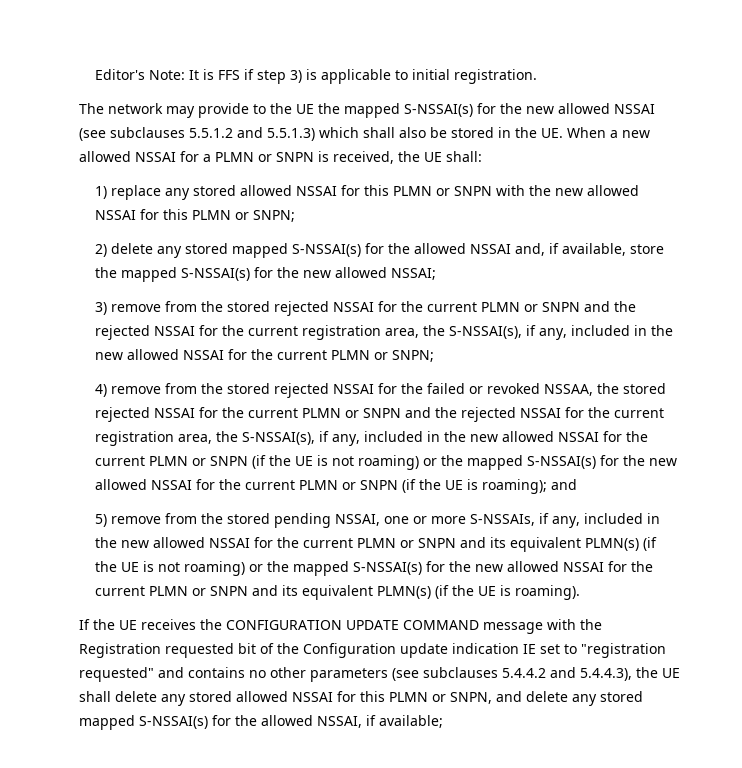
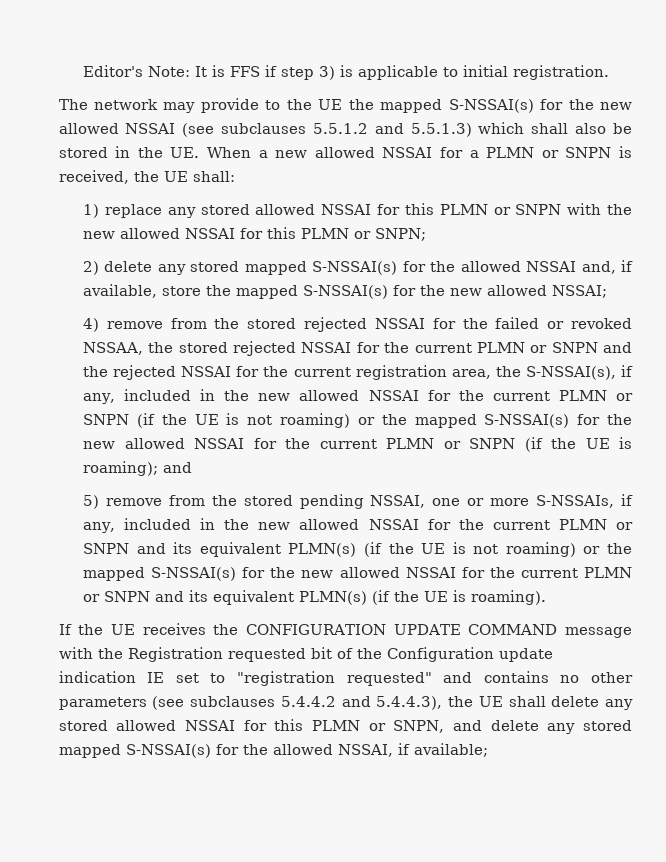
- 3) remove from the stored rejected NSSAI for the current PLMN or SNPN and the rejected NSSAI for the current registration area, the S-NSSAI(s), if any, included in the new allowed NSSAI for the current PLMN or SNPN;

